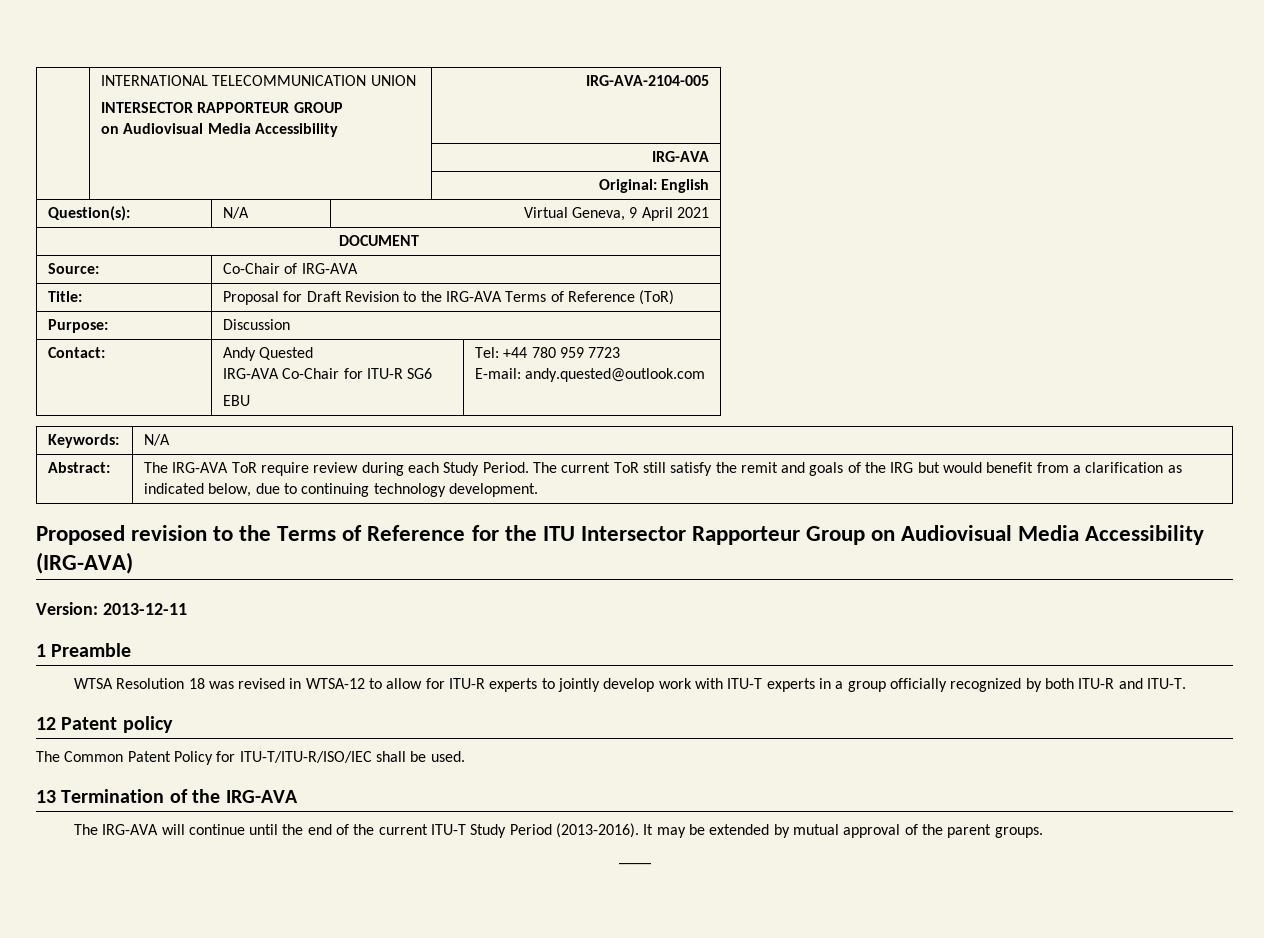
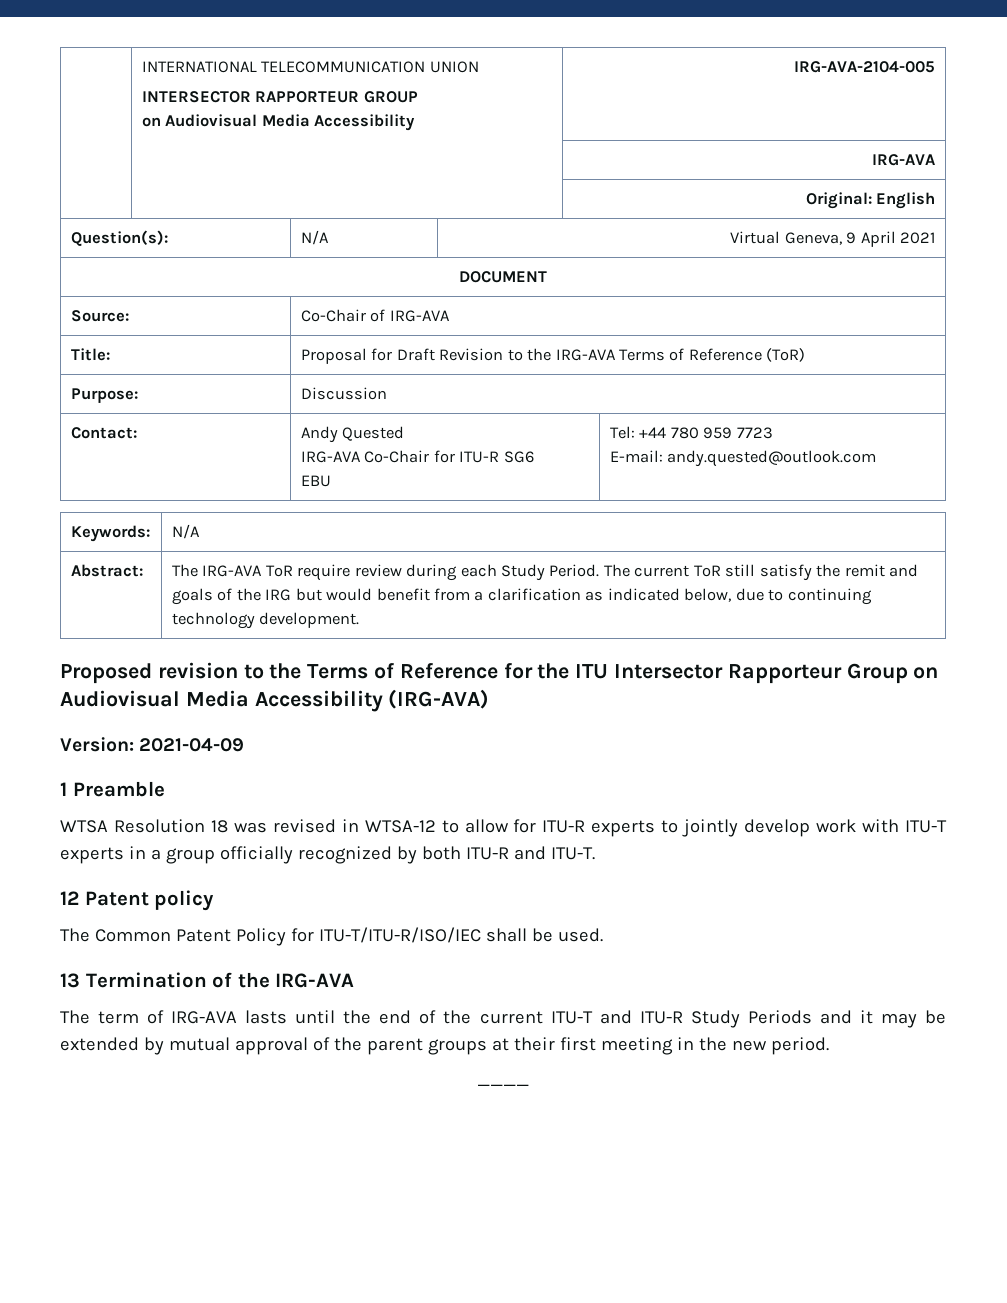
- Version: 2013-12-11
+ Version: 2021-04-09
- The IRG-AVA will continue until the end of the current ITU-T Study Period (2013-2016). It may be extended by mutual approval of the parent groups.
+ The term of IRG-AVA lasts until the end of the current ITU-T and ITU-R Study Periods and it may be extended by mutual approval of the parent groups at their first meeting in the new period.

